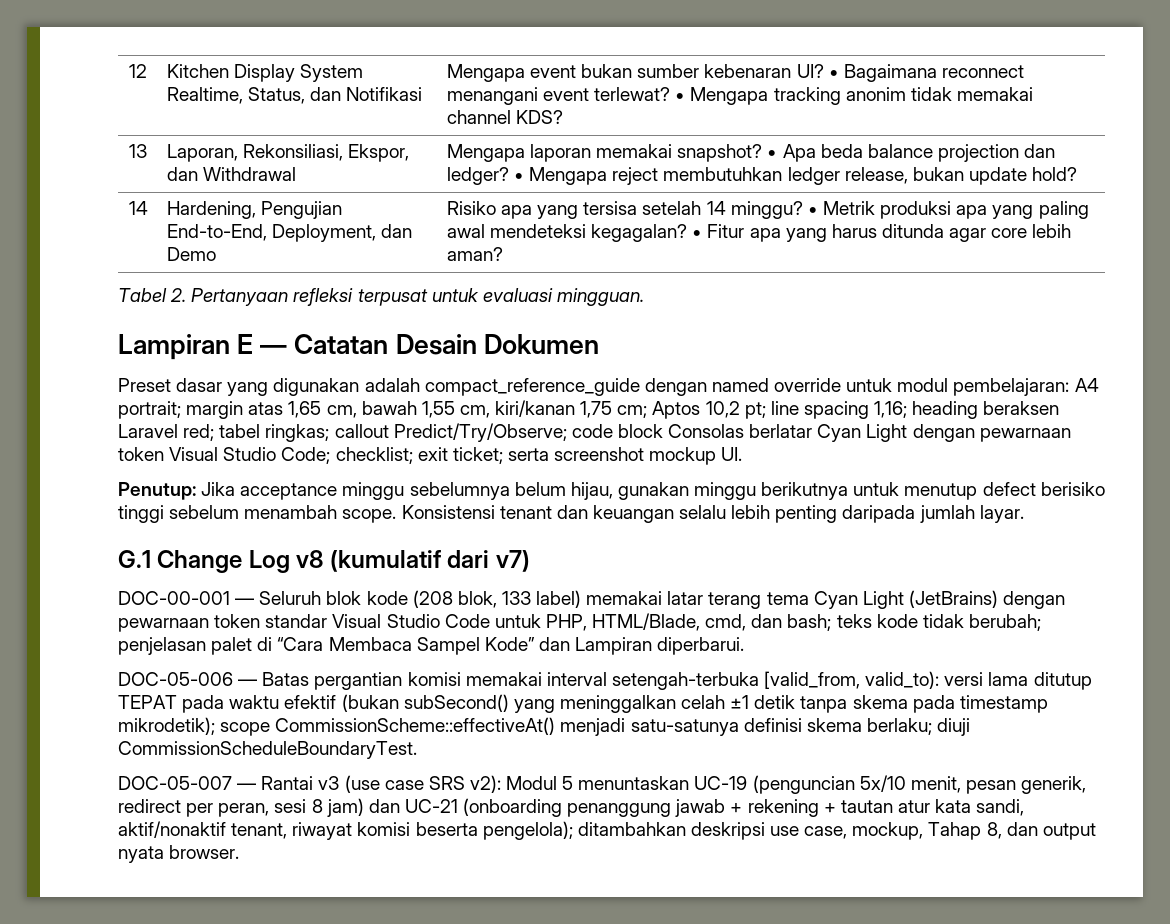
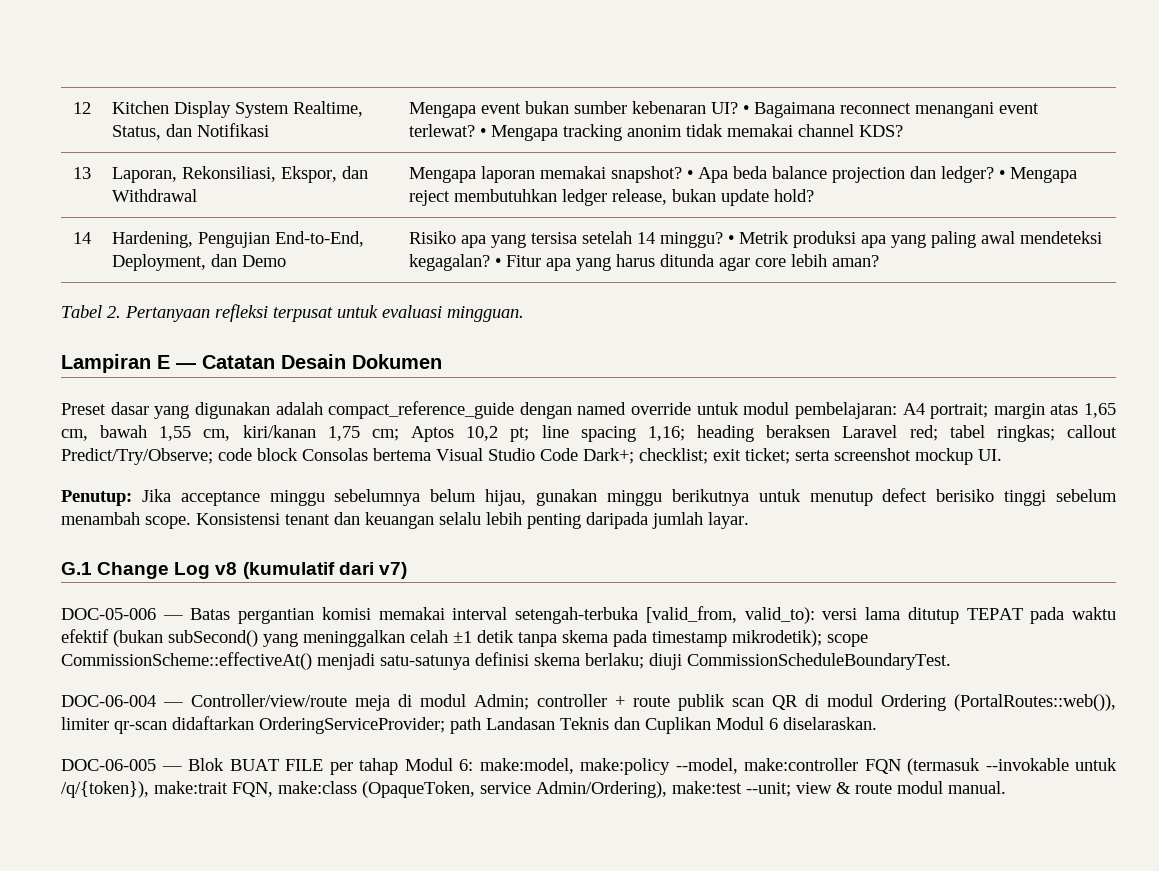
- Preset dasar yang digunakan adalah compact_reference_guide dengan named override untuk modul pembelajaran: A4 portrait; margin atas 1,65 cm, bawah 1,55 cm, kiri/kanan 1,75 cm; Aptos 10,2 pt; line spacing 1,16; heading beraksen Laravel red; tabel ringkas; callout Predict/Try/Observe; code block Consolas berlatar Cyan Light dengan pewarnaan token Visual Studio Code; checklist; exit ticket; serta screenshot mockup UI.
+ Preset dasar yang digunakan adalah compact_reference_guide dengan named override untuk modul pembelajaran: A4 portrait; margin atas 1,65 cm, bawah 1,55 cm, kiri/kanan 1,75 cm; Aptos 10,2 pt; line spacing 1,16; heading beraksen Laravel red; tabel ringkas; callout Predict/Try/Observe; code block Consolas bertema Visual Studio Code Dark+; checklist; exit ticket; serta screenshot mockup UI.
- DOC-00-001 — Seluruh blok kode (208 blok, 133 label) memakai latar terang tema Cyan Light (JetBrains) dengan pewarnaan token standar Visual Studio Code untuk PHP, HTML/Blade, cmd, dan bash; teks kode tidak berubah; penjelasan palet di “Cara Membaca Sampel Kode” dan Lampiran diperbarui.
- DOC-05-007 — Rantai v3 (use case SRS v2): Modul 5 menuntaskan UC-19 (penguncian 5x/10 menit, pesan generik, redirect per peran, sesi 8 jam) dan UC-21 (onboarding penanggung jawab + rekening + tautan atur kata sandi, aktif/nonaktif tenant, riwayat komisi beserta pengelola); ditambahkan deskripsi use case, mockup, Tahap 8, dan output nyata browser.
+ DOC-06-004 — Controller/view/route meja di modul Admin; controller + route publik scan QR di modul Ordering (PortalRoutes::web()), limiter qr-scan didaftarkan OrderingServiceProvider; path Landasan Teknis dan Cuplikan Modul 6 diselaraskan.
+ DOC-06-005 — Blok BUAT FILE per tahap Modul 6: make:model, make:policy --model, make:controller FQN (termasuk --invokable untuk /q/{token}), make:trait FQN, make:class (OpaqueToken, service Admin/Ordering), make:test --unit; view & route modul manual.

